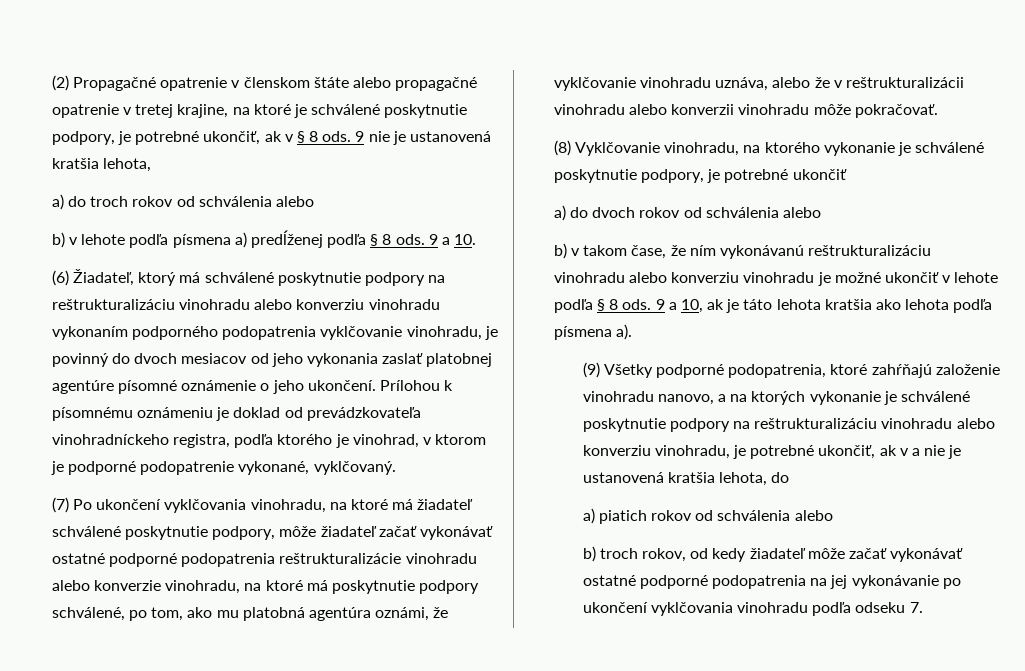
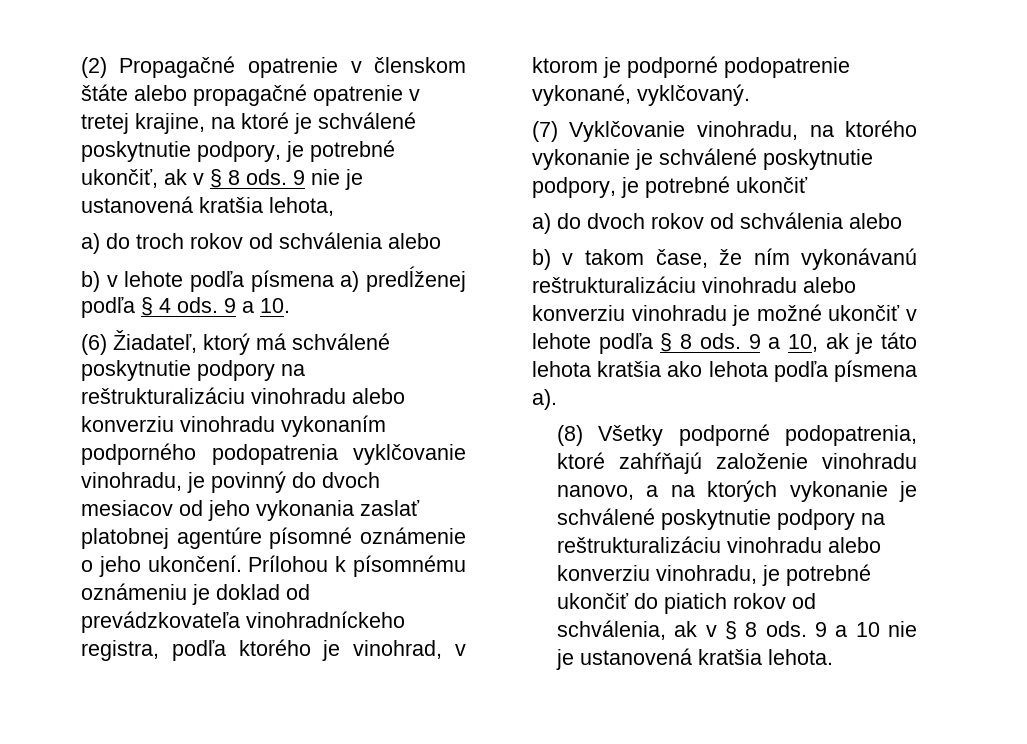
- b) v lehote podľa písmena a) predĺženej podľa § 8 ods.
+ b) v lehote podľa písmena a) predĺženej podľa § 4 ods.
- (7) Po ukončení vyklčovania vinohradu, na ktoré má žiadateľ schválené poskytnutie podpory, môže žiadateľ začať vykonávať ostatné podporné podopatrenia reštrukturalizácie vinohradu alebo konverzie vinohradu, na ktoré má poskytnutie podpory schválené, po tom, ako mu platobná agentúra oznámi, že vyklčovanie vinohradu uznáva, alebo že v reštrukturalizácii vinohradu alebo konverzii vinohradu môže pokračovať.
- (8) Vyklčovanie vinohradu, na ktorého vykonanie je schválené poskytnutie podpory, je potrebné ukončiť
+ (7) Vyklčovanie vinohradu, na ktorého vykonanie je schválené poskytnutie podpory, je potrebné ukončiť
- (9) Všetky podporné podopatrenia, ktoré zahŕňajú založenie vinohradu nanovo, a na ktorých vykonanie je schválené poskytnutie podpory na reštrukturalizáciu vinohradu alebo konverziu vinohradu, je potrebné ukončiť, ak v a nie je ustanovená kratšia lehota, do
- a) piatich rokov od schválenia alebo
- b) troch rokov, od kedy žiadateľ môže začať vykonávať ostatné podporné podopatrenia na jej vykonávanie po ukončení vyklčovania vinohradu podľa odseku 7.
+ (8) Všetky podporné podopatrenia, ktoré zahŕňajú založenie vinohradu nanovo, a na ktorých vykonanie je schválené poskytnutie podpory na reštrukturalizáciu vinohradu alebo konverziu vinohradu, je potrebné ukončiť do piatich rokov od schválenia, ak v § 8 ods. 9 a 10 nie je ustanovená kratšia lehota.

